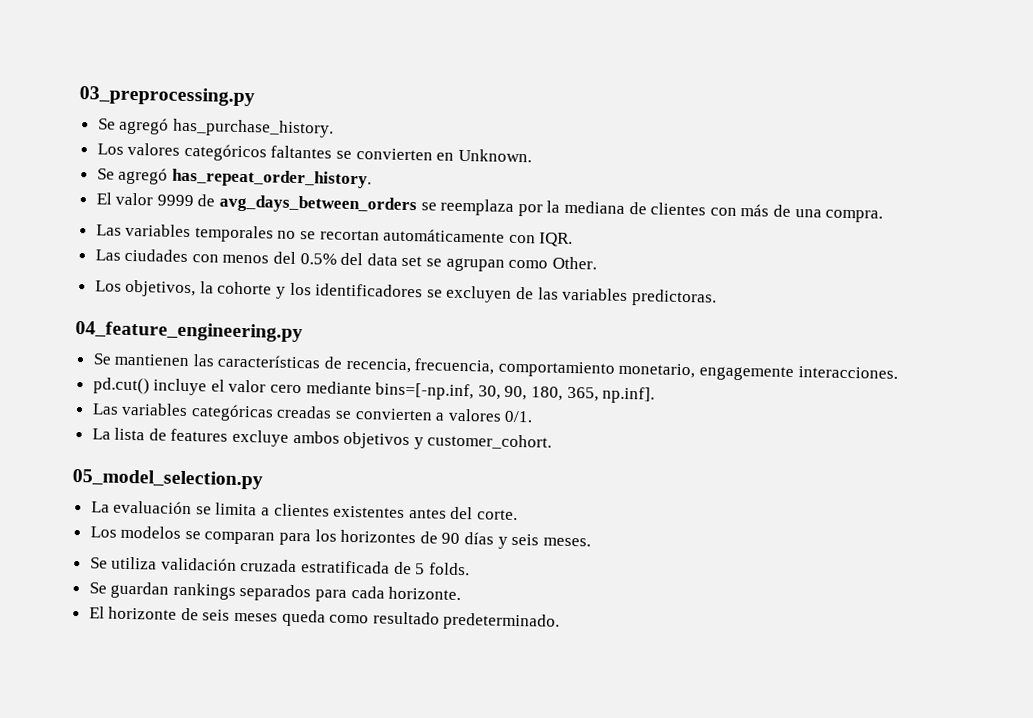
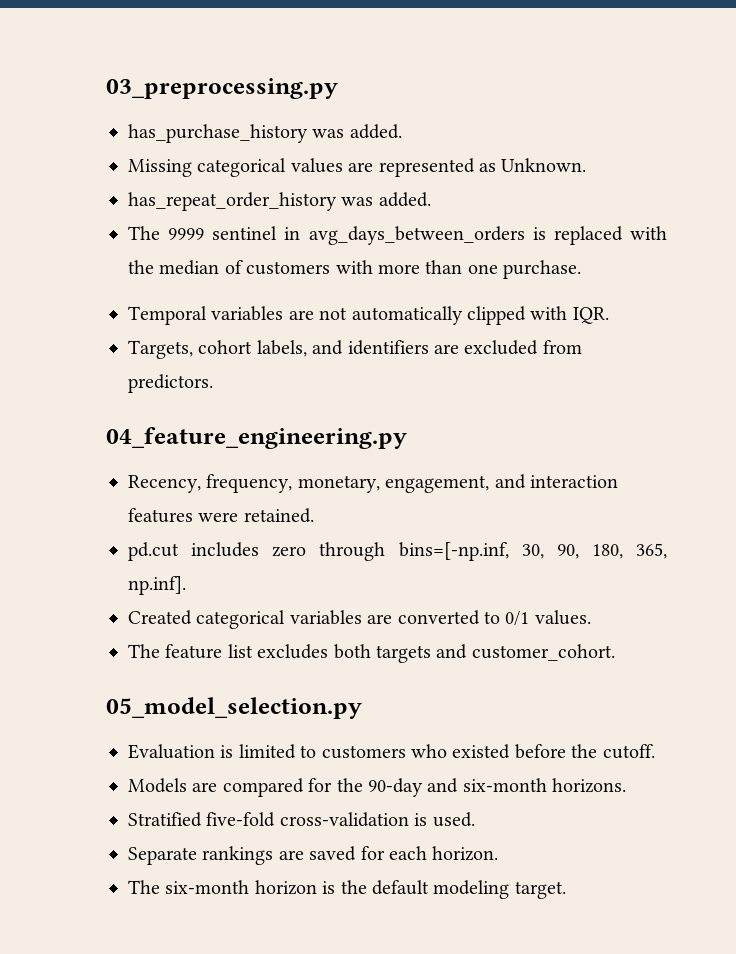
- Se agregó has_purchase_history.
- Los valores categóricos faltantes se convierten en Unknown.
- Se agregó has_repeat_order_history.
- El valor 9999 de avg_days_between_orders se reemplaza por la mediana de clientes con más de una compra.
- Las variables temporales no se recortan automáticamente con IQR.
- Las ciudades con menos del 0.5% del data set se agrupan como Other.
- Los objetivos, la cohorte y los identificadores se excluyen de las variables predictoras.
+ has_purchase_history was added.
+ Missing categorical values are represented as Unknown.
+ has_repeat_order_history was added.
+ The 9999 sentinel in avg_days_between_orders is replaced with the median of customers with more than one purchase.
+ Temporal variables are not automatically clipped with IQR.
+ Targets, cohort labels, and identifiers are excluded from predictors.
  04_feature_engineering.py
- Se mantienen las características de recencia, frecuencia, comportamiento monetario, engagemente interacciones.
- pd.cut() incluye el valor cero mediante bins=[-np.inf, 30, 90, 180, 365, np.inf].
+ Recency, frequency, monetary, engagement, and interaction features were retained.
+ pd.cut includes zero through bins=[-np.inf, 30, 90, 180, 365, np.inf].
- Las variables categóricas creadas se convierten a valores 0/1.
- La lista de features excluye ambos objetivos y customer_cohort.
+ Created categorical variables are converted to 0/1 values.
+ The feature list excludes both targets and customer_cohort.
  05_model_selection.py
- La evaluación se limita a clientes existentes antes del corte.
- Los modelos se comparan para los horizontes de 90 días y seis meses.
- Se utiliza validación cruzada estratificada de 5 folds.
- Se guardan rankings separados para cada horizonte.
- El horizonte de seis meses queda como resultado predeterminado.
+ Evaluation is limited to customers who existed before the cutoff.
+ Models are compared for the 90-day and six-month horizons.
+ Stratified five-fold cross-validation is used.
+ Separate rankings are saved for each horizon.
+ The six-month horizon is the default modeling target.

